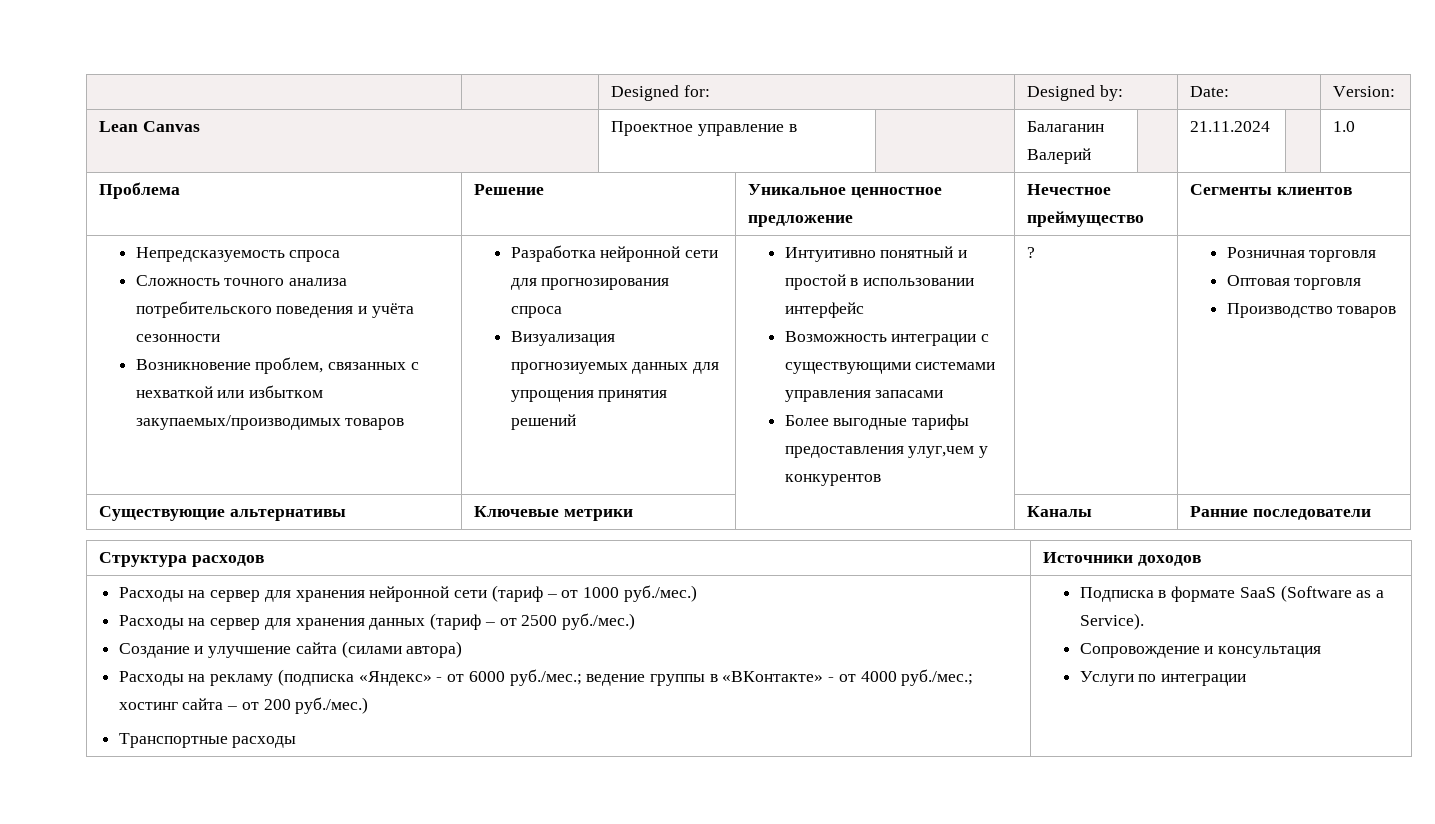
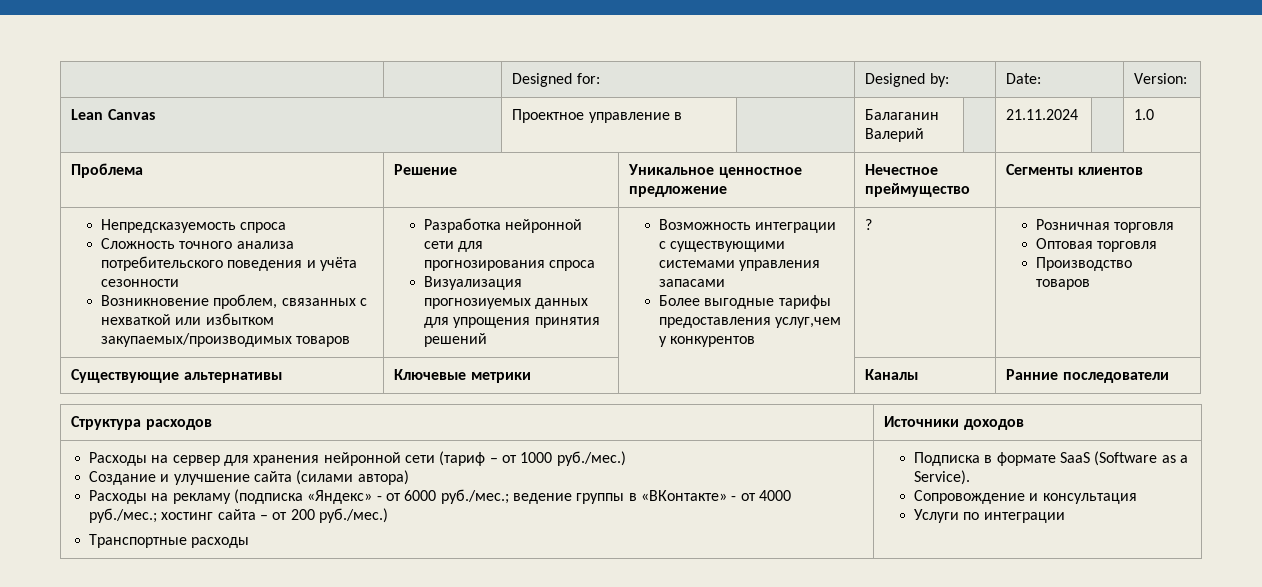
- Интуитивно понятный и простой в использовании интерфейс
- Более выгодные тарифы предоставления улуг,чем у конкурентов
+ Более выгодные тарифы предоставления услуг,чем у конкурентов
- Расходы на сервер для хранения данных (тариф – от 2500 руб./мес.)

